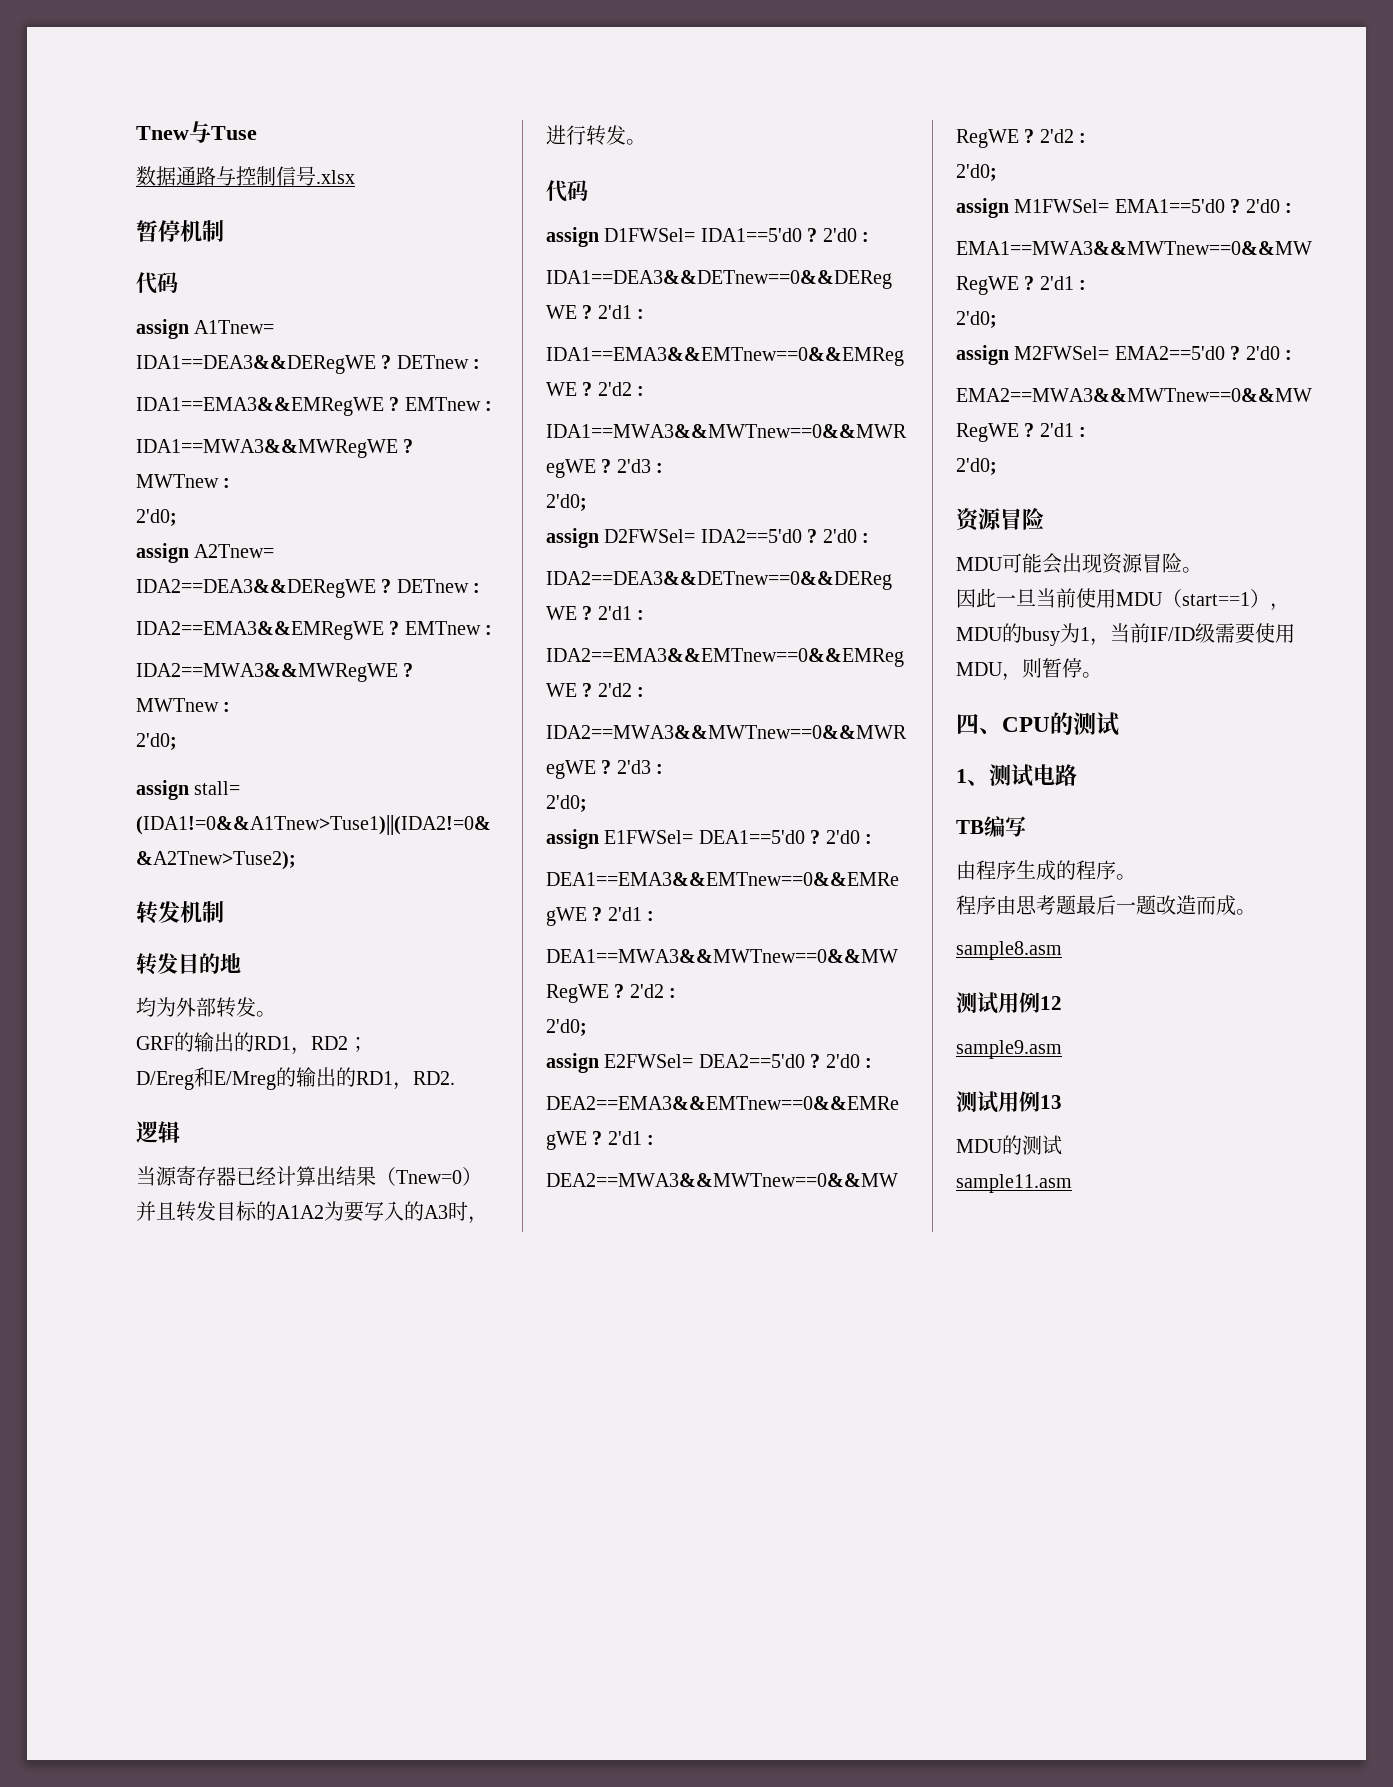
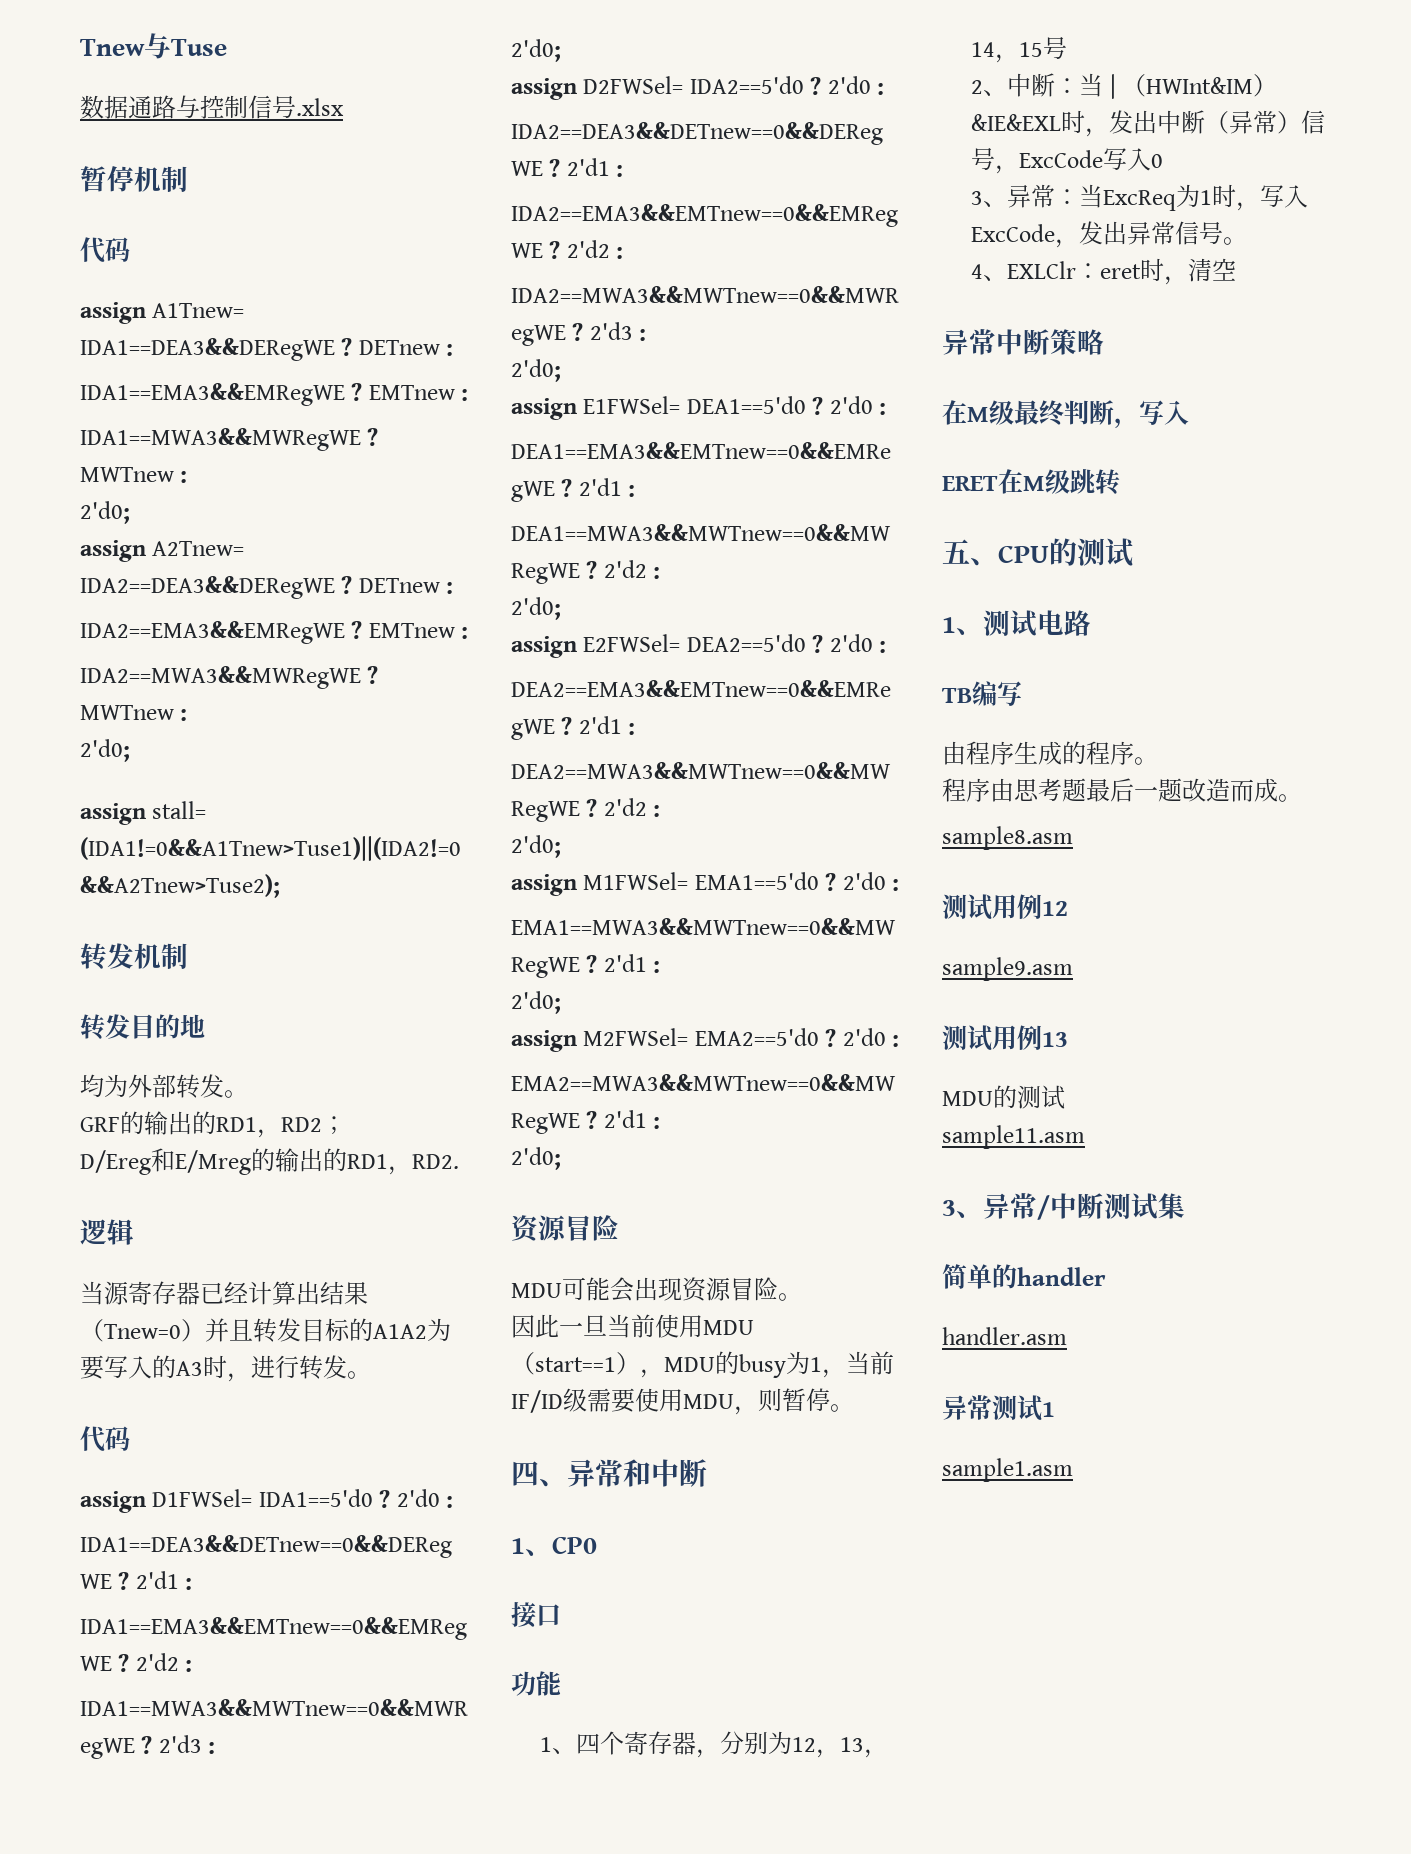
- 四、CPU的测试
+ 四、异常和中断
+ 1、CP0
+ 接口
+ 功能
+ 1、四个寄存器，分别为12，13，14，15号
+ 2、中断：当 | （HWInt&IM）&IE&EXL时，发出中断（异常）信号，ExcCode写入0
+ 3、异常：当ExcReq为1时，写入ExcCode，发出异常信号。
+ 4、EXLClr：eret时，清空
+ 异常中断策略
+ 在M级最终判断，写入
+ ERET在M级跳转
+ 五、CPU的测试
+ 3、异常/中断测试集
+ 简单的handler
+ handler.asm
+ 异常测试1
+ sample1.asm

